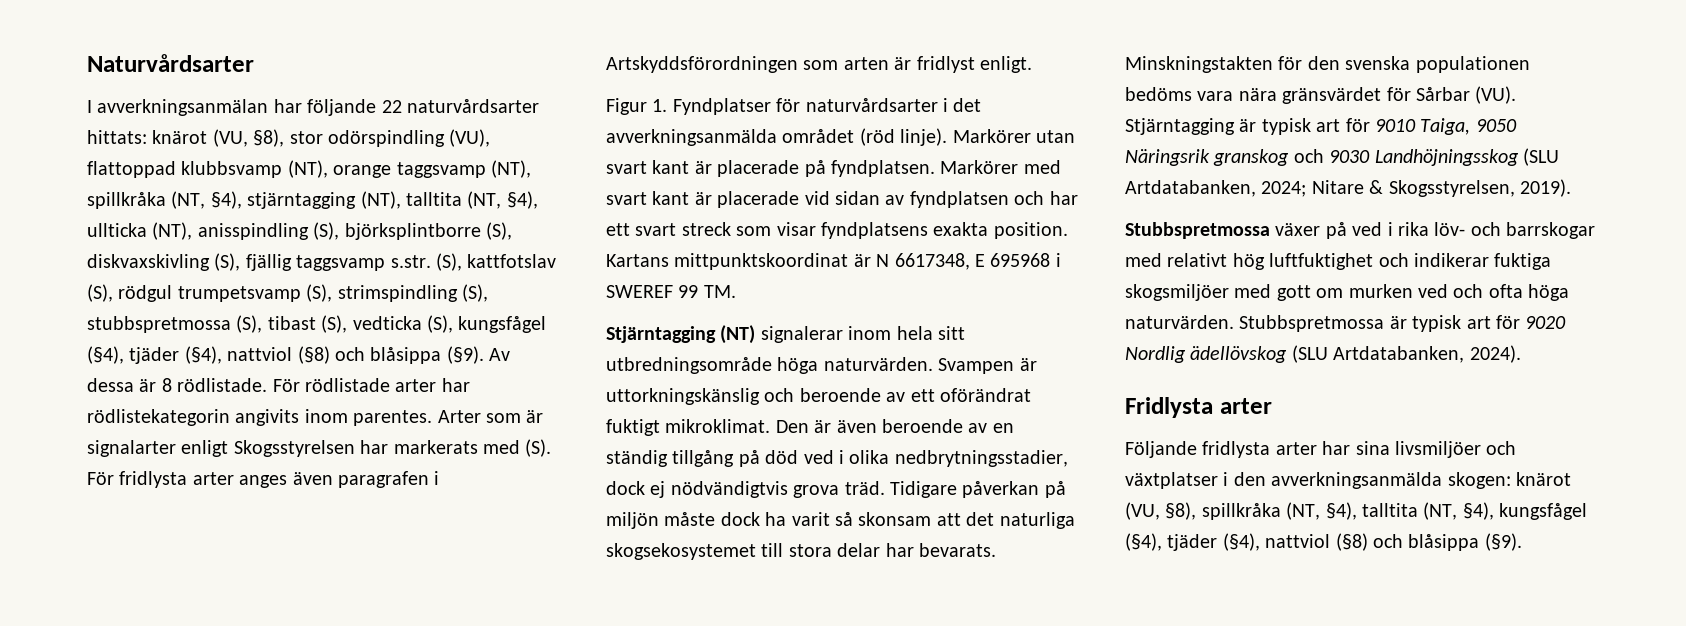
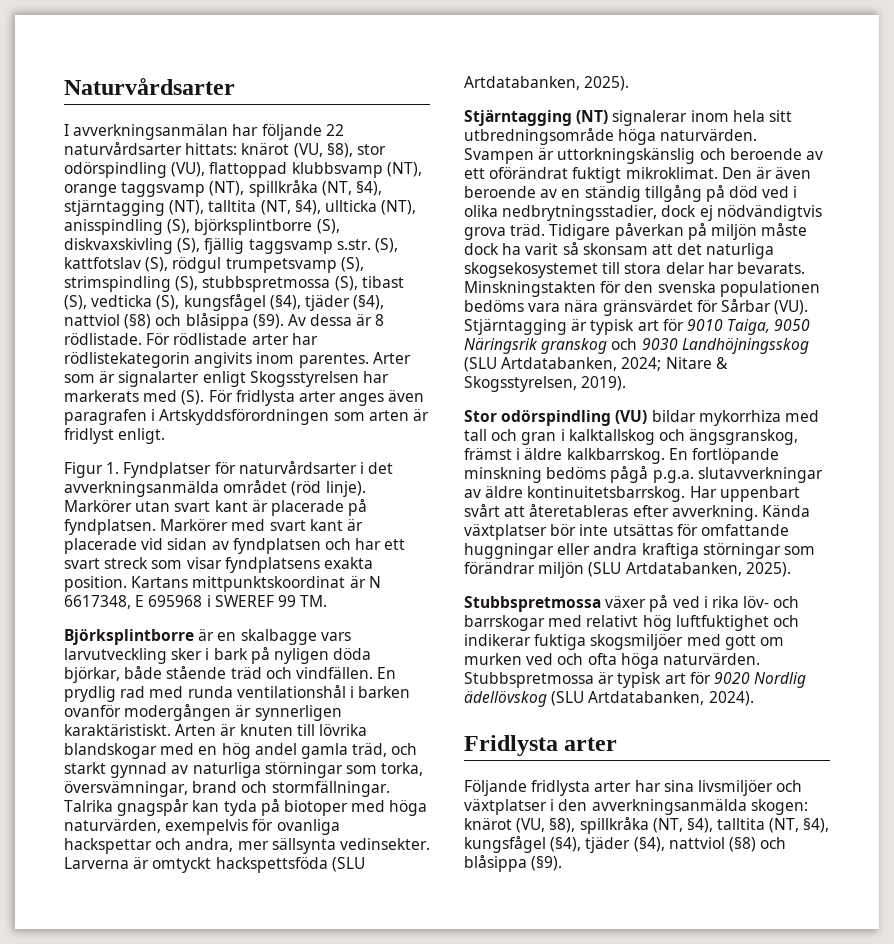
+ Björksplintborre är en skalbagge vars larvutveckling sker i bark på nyligen döda björkar, både stående träd och vindfällen. En prydlig rad med runda ventilationshål i barken ovanför modergången är synnerligen karaktäristiskt. Arten är knuten till lövrika blandskogar med en hög andel gamla träd, och starkt gynnad av naturliga störningar som torka, översvämningar, brand och stormfällningar. Talrika gnagspår kan tyda på biotoper med höga naturvärden, exempelvis för ovanliga hackspettar och andra, mer sällsynta vedinsekter. Larverna är omtyckt hackspettsföda (SLU Artdatabanken, 2025).
+ Stor odörspindling (VU) bildar mykorrhiza med tall och gran i kalktallskog och ängsgranskog, främst i äldre kalkbarrskog. En fortlöpande minskning bedöms pågå p.g.a. slutavverkningar av äldre kontinuitetsbarrskog. Har uppenbart svårt att återetableras efter avverkning. Kända växtplatser bör inte utsättas för omfattande huggningar eller andra kraftiga störningar som förändrar miljön (SLU Artdatabanken, 2025).

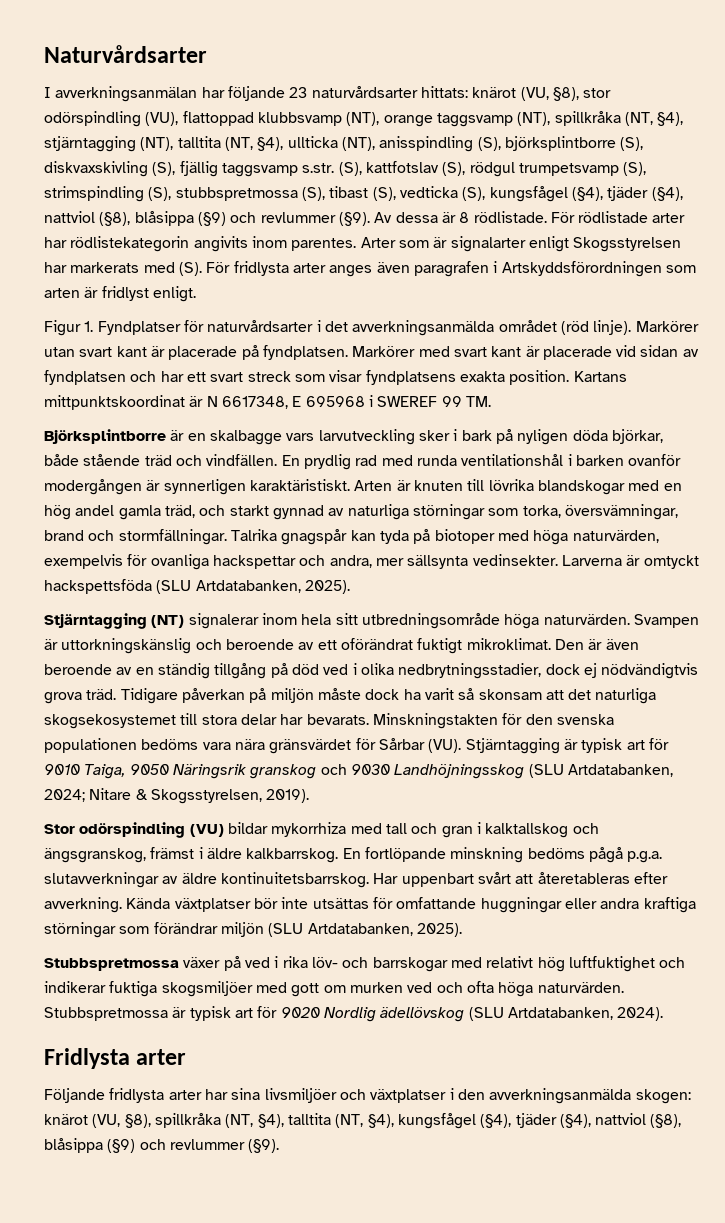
- I avverkningsanmälan har följande 22 naturvårdsarter hittats: knärot (VU, §8), stor odörspindling (VU), flattoppad klubbsvamp (NT), orange taggsvamp (NT), spillkråka (NT, §4), stjärntagging (NT), talltita (NT, §4), ullticka (NT), anisspindling (S), björksplintborre (S), diskvaxskivling (S), fjällig taggsvamp s.str. (S), kattfotslav (S), rödgul trumpetsvamp (S), strimspindling (S), stubbspretmossa (S), tibast (S), vedticka (S), kungsfågel (§4), tjäder (§4), nattviol (§8) och blåsippa (§9).
+ I avverkningsanmälan har följande 23 naturvårdsarter hittats: knärot (VU, §8), stor odörspindling (VU), flattoppad klubbsvamp (NT), orange taggsvamp (NT), spillkråka (NT, §4), stjärntagging (NT), talltita (NT, §4), ullticka (NT), anisspindling (S), björksplintborre (S), diskvaxskivling (S), fjällig taggsvamp s.str. (S), kattfotslav (S), rödgul trumpetsvamp (S), strimspindling (S), stubbspretmossa (S), tibast (S), vedticka (S), kungsfågel (§4), tjäder (§4), nattviol (§8), blåsippa (§9) och revlummer (§9).
- Följande fridlysta arter har sina livsmiljöer och växtplatser i den avverkningsanmälda skogen: knärot (VU, §8), spillkråka (NT, §4), talltita (NT, §4), kungsfågel (§4), tjäder (§4), nattviol (§8) och blåsippa (§9).
+ Följande fridlysta arter har sina livsmiljöer och växtplatser i den avverkningsanmälda skogen: knärot (VU, §8), spillkråka (NT, §4), talltita (NT, §4), kungsfågel (§4), tjäder (§4), nattviol (§8), blåsippa (§9) och revlummer (§9).

